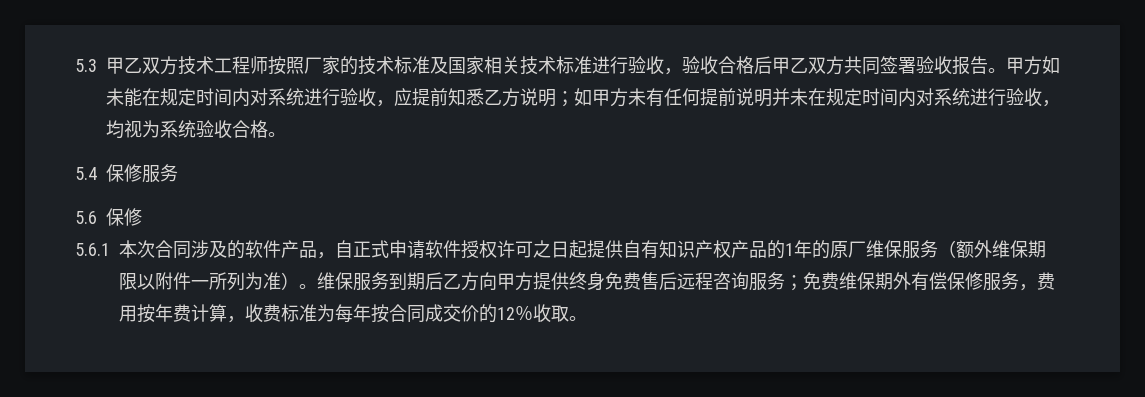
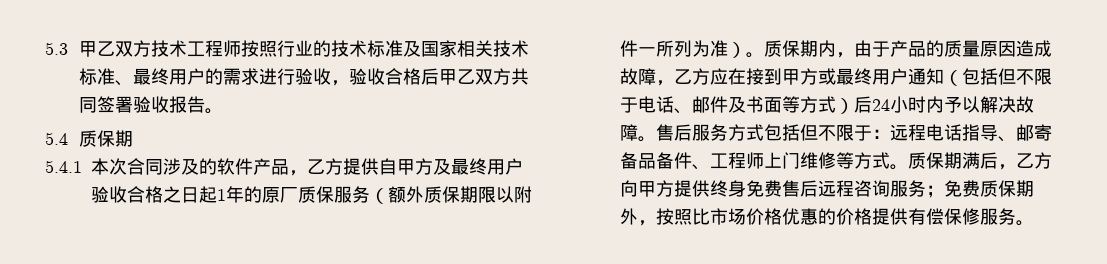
- 5.3甲乙双方技术工程师按照厂家的技术标准及国家相关技术标准进行验收，验收合格后甲乙双方共同签署验收报告。甲方如未能在规定时间内对系统进行验收，应提前知悉乙方说明；如甲方未有任何提前说明并未在规定时间内对系统进行验收，均视为系统验收合格。
- 5.4保修服务
- 5.6保修
- 5.6.1本次合同涉及的软件产品，自正式申请软件授权许可之日起提供自有知识产权产品的1年的原厂维保服务（额外维保期限以附件一所列为准）。
+ 5.3甲乙双方技术工程师按照行业的技术标准及国家相关技术标准、最终用户的需求进行验收，验收合格后甲乙双方共同签署验收报告。
+ 5.4质保期
+ 5.4.1本次合同涉及的软件产品，乙方提供自甲方及最终用户验收合格之日起1年的原厂质保服务（额外质保期限以附件一所列为准）。
- 维保服务到期后乙方向甲方提供终身免费售后远程咨询服务；免费维保期外有偿保修服务，费用按年费计算，收费标准为每年按合同成交价的12％收取。
+ 质保期内，由于产品的质量原因造成故障，乙方应在接到甲方或最终用户通知（包括但不限于电话、邮件及书面等方式）后24小时内予以解决故障。售后服务方式包括但不限于：远程电话指导、邮寄备品备件、工程师上门维修等方式。质保期满后，乙方向甲方提供终身免费售后远程咨询服务；免费质保期外，按照比市场价格优惠的价格提供有偿保修服务。

